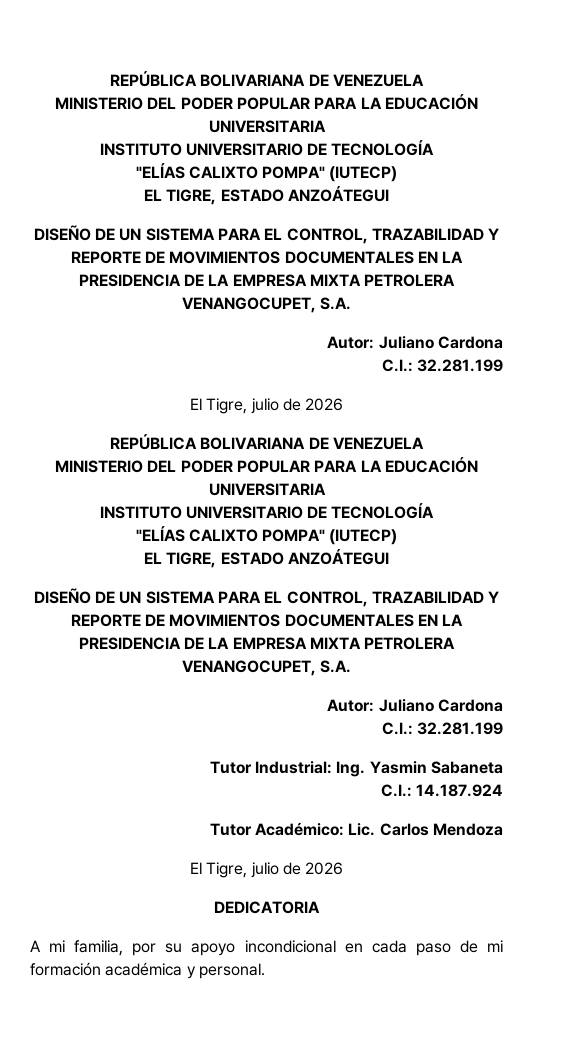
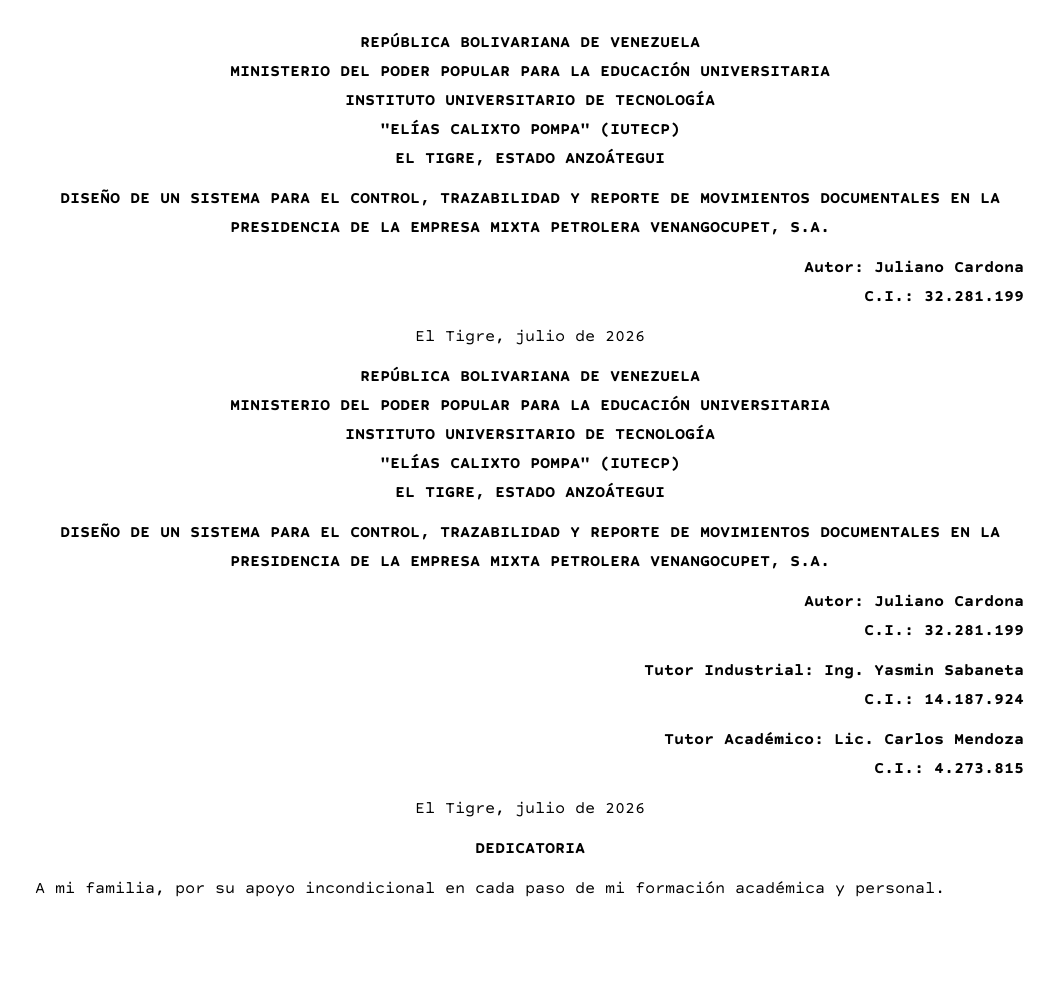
+ C.I.: 4.273.815

